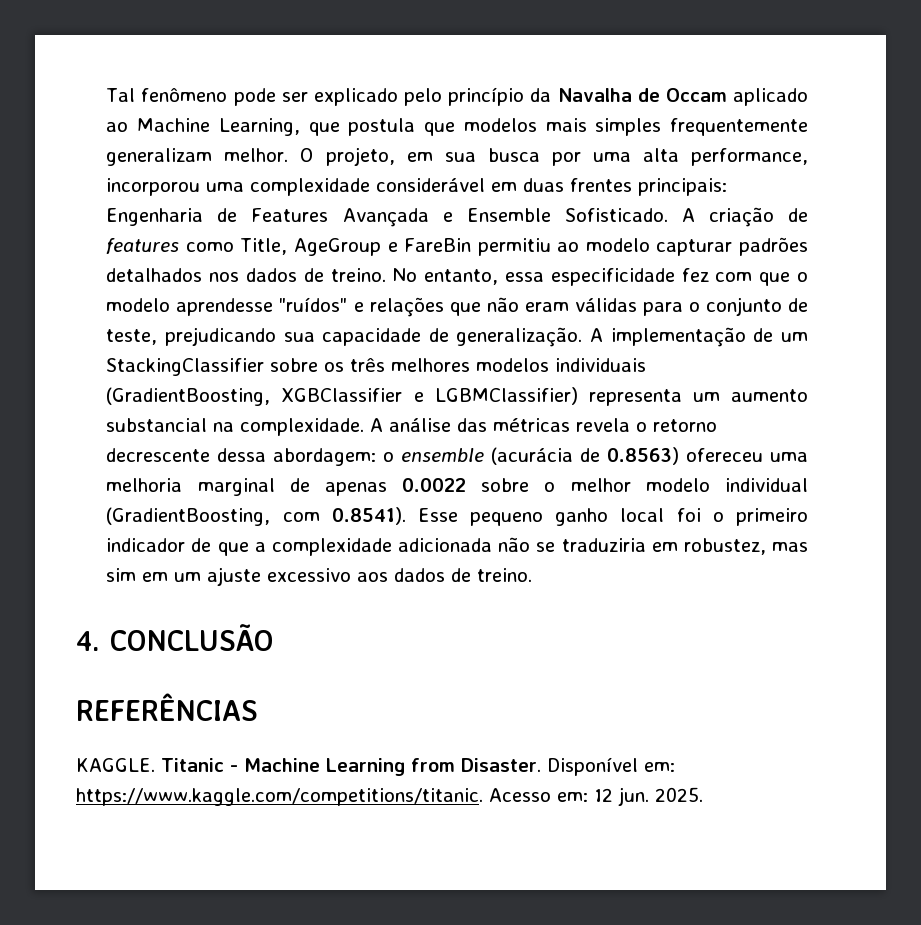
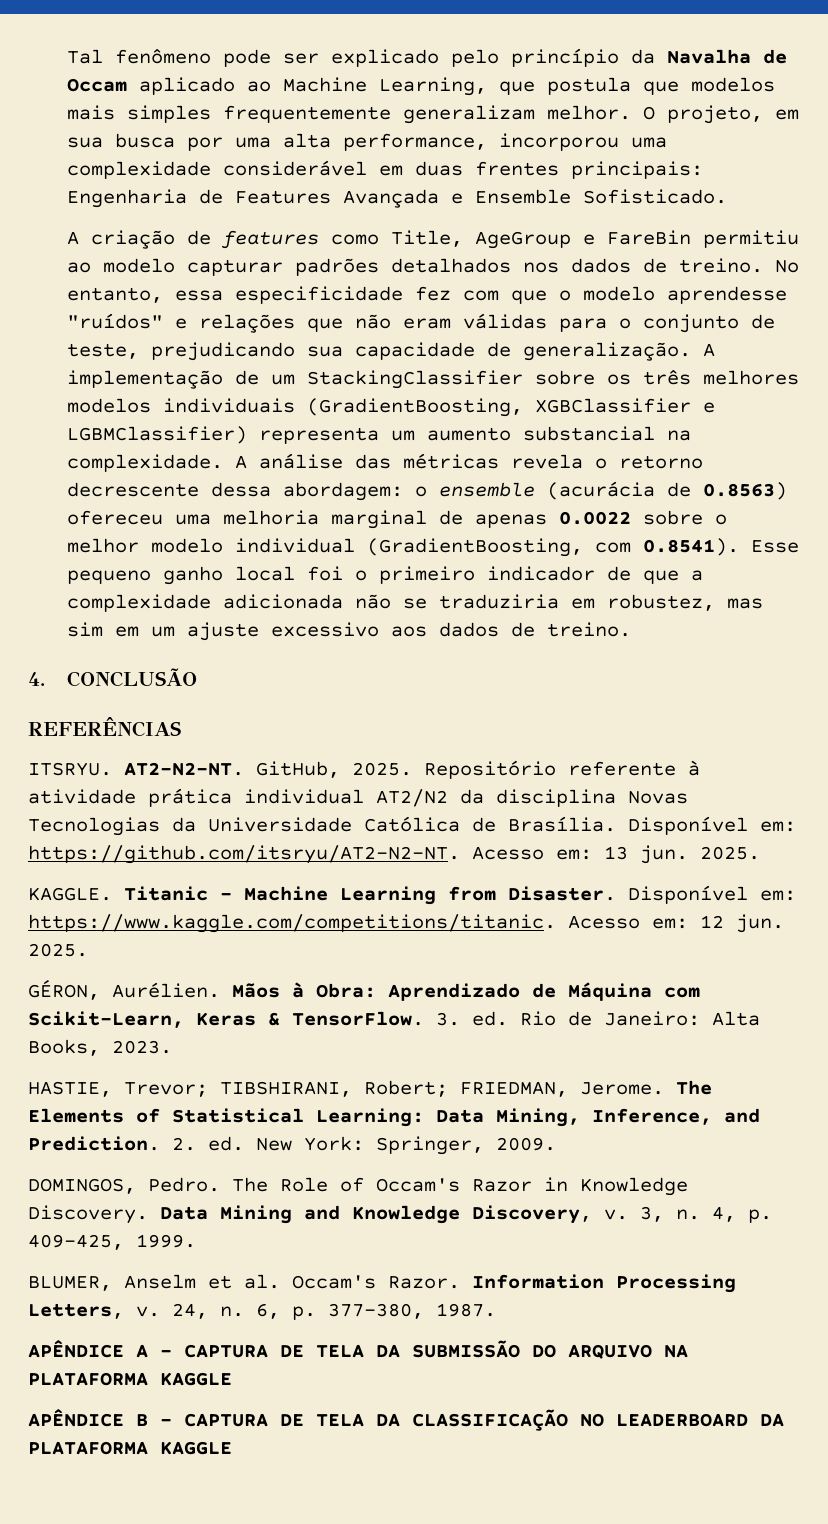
- O projeto, em sua busca por uma alta performance, incorporou uma complexidade considerável em duas frentes principais: Engenharia de Features Avançada e Ensemble Sofisticado. A criação de features como Title, AgeGroup e FareBin permitiu ao modelo capturar padrões detalhados nos dados de treino.
+ O projeto, em sua busca por uma alta performance, incorporou uma complexidade considerável em duas frentes principais: Engenharia de Features Avançada e Ensemble Sofisticado.
+ A criação de features como Title, AgeGroup e FareBin permitiu ao modelo capturar padrões detalhados nos dados de treino.
+ ITSRYU. AT2-N2-NT. GitHub, 2025. Repositório referente à atividade prática individual AT2/N2 da disciplina Novas Tecnologias da Universidade Católica de Brasília. Disponível em: https://github.com/itsryu/AT2-N2-NT. Acesso em: 13 jun. 2025.
+ GÉRON, Aurélien. Mãos à Obra: Aprendizado de Máquina com Scikit-Learn, Keras & TensorFlow. 3. ed. Rio de Janeiro: Alta Books, 2023.
+ HASTIE, Trevor; TIBSHIRANI, Robert; FRIEDMAN, Jerome. The Elements of Statistical Learning: Data Mining, Inference, and Prediction. 2. ed. New York: Springer, 2009.
+ DOMINGOS, Pedro. The Role of Occam's Razor in Knowledge Discovery. Data Mining and Knowledge Discovery, v. 3, n. 4, p. 409-425, 1999.
+ BLUMER, Anselm et al. Occam's Razor. Information Processing Letters, v. 24, n. 6, p. 377-380, 1987.
+ APÊNDICE A – CAPTURA DE TELA DA SUBMISSÃO DO ARQUIVO NA PLATAFORMA KAGGLE
+ APÊNDICE B – CAPTURA DE TELA DA CLASSIFICAÇÃO NO LEADERBOARD DA PLATAFORMA KAGGLE

